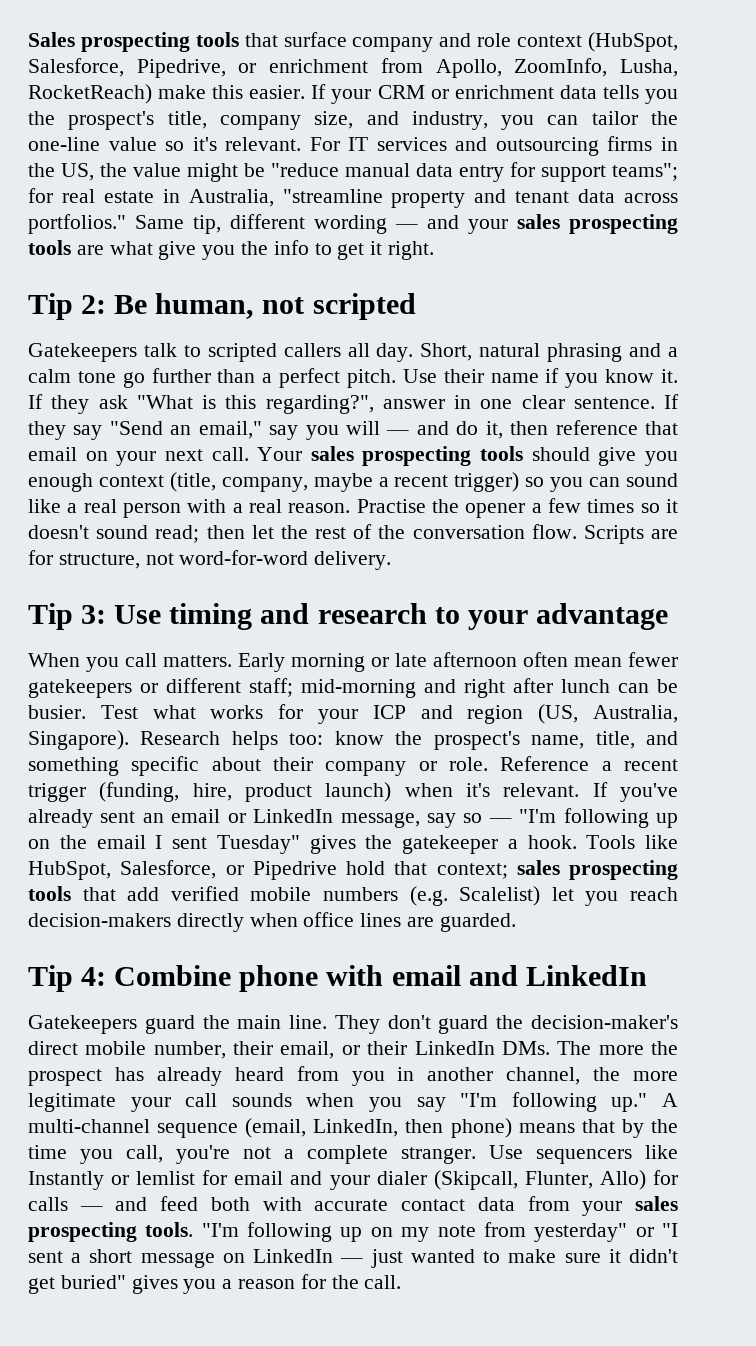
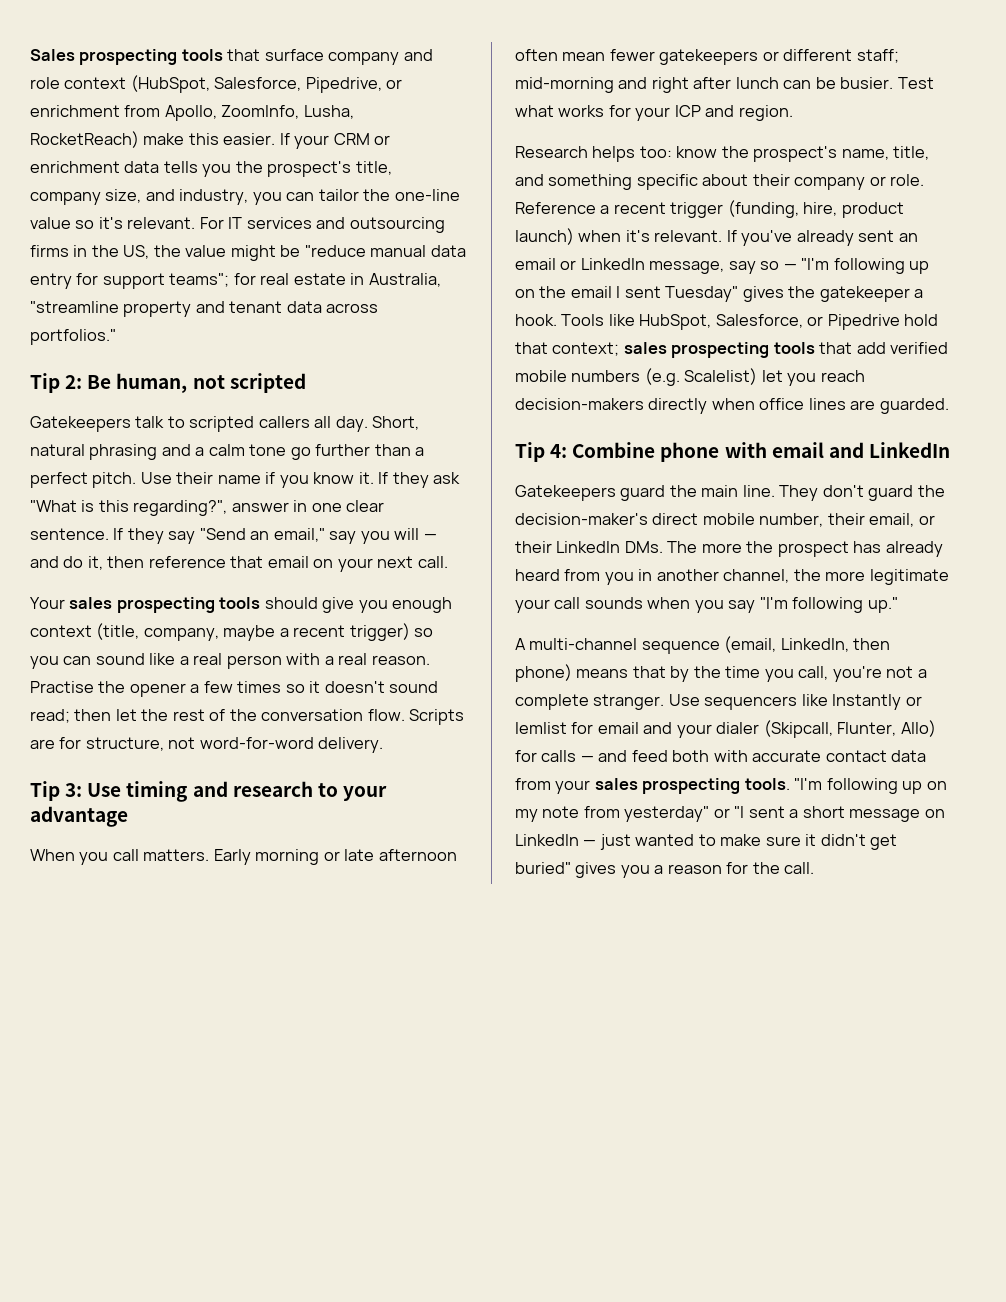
- Same tip, different wording — and your sales prospecting tools are what give you the info to get it right.
- If they say "Send an email," say you will — and do it, then reference that email on your next call. Your sales prospecting tools should give you enough context (title, company, maybe a recent trigger) so you can sound like a real person with a real reason.
+ If they say "Send an email," say you will — and do it, then reference that email on your next call.
+ Your sales prospecting tools should give you enough context (title, company, maybe a recent trigger) so you can sound like a real person with a real reason.
- Test what works for your ICP and region (US, Australia, Singapore). Research helps too: know the prospect's name, title, and something specific about their company or role.
+ Test what works for your ICP and region.
+ Research helps too: know the prospect's name, title, and something specific about their company or role.
- They don't guard the decision-maker's direct mobile number, their email, or their LinkedIn DMs. The more the prospect has already heard from you in another channel, the more legitimate your call sounds when you say "I'm following up." A multi-channel sequence (email, LinkedIn, then phone) means that by the time you call, you're not a complete stranger.
+ They don't guard the decision-maker's direct mobile number, their email, or their LinkedIn DMs. The more the prospect has already heard from you in another channel, the more legitimate your call sounds when you say "I'm following up."
+ A multi-channel sequence (email, LinkedIn, then phone) means that by the time you call, you're not a complete stranger.

